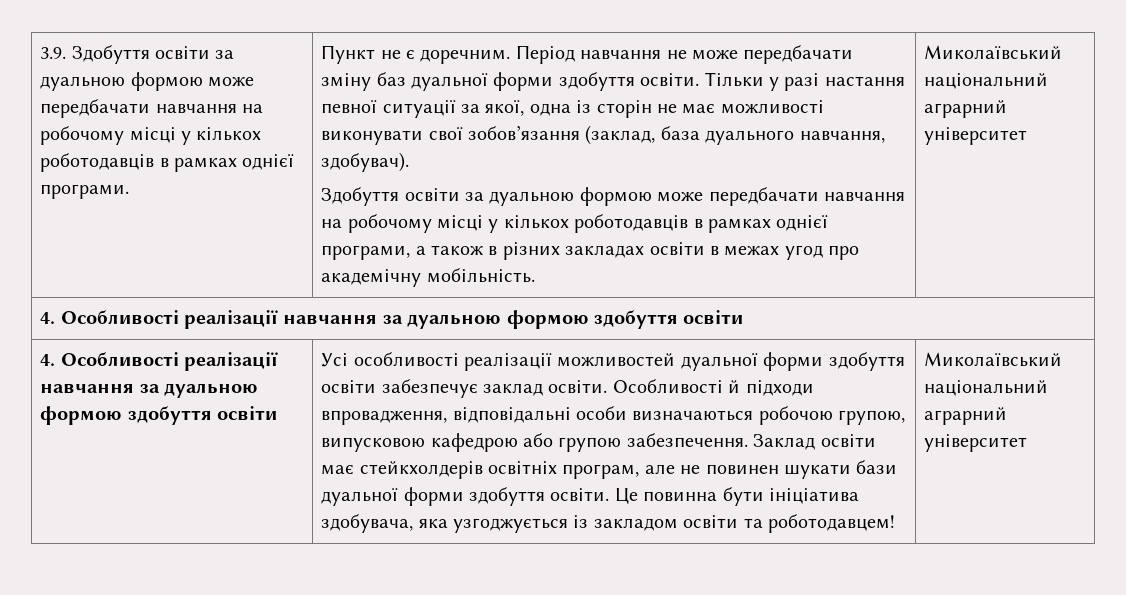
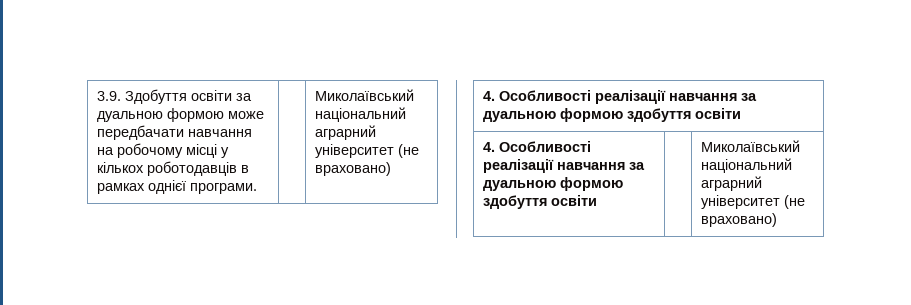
- 3.9. Здобуття освіти за дуальною формою може передбачати навчання на робочому місці у кількох роботодавців в рамках однієї програми. | Пункт не є доречним. Період навчання не може передбачати зміну баз дуальної форми здобуття освіти. Тільки у разі настання певної ситуації за якої, одна із сторін не має можливості виконувати свої зобов’язання (заклад, база дуального навчання, здобувач).
- Здобуття освіти за дуальною формою може передбачати навчання на робочому місці у кількох роботодавців в рамках однієї програми, а також в різних закладах освіти в межах угод про академічну мобільність. | Миколаївський національний аграрний університет
+ 3.9. Здобуття освіти за дуальною формою може передбачати навчання на робочому місці у кількох роботодавців в рамках однієї програми. | | Миколаївський національний аграрний університет (не враховано)
- 4. Особливості реалізації навчання за дуальною формою здобуття освіти | Усі особливості реалізації можливостей дуальної форми здобуття освіти забезпечує заклад освіти. Особливості й підходи впровадження, відповідальні особи визначаються робочою групою, випусковою кафедрою або групою забезпечення. Заклад освіти має стейкхолдерів освітніх програм, але не повинен шукати бази дуальної форми здобуття освіти. Це повинна бути ініціатива здобувача, яка узгоджується із закладом освіти та роботодавцем! | Миколаївський національний аграрний університет
+ 4. Особливості реалізації навчання за дуальною формою здобуття освіти | | Миколаївський національний аграрний університет (не враховано)

